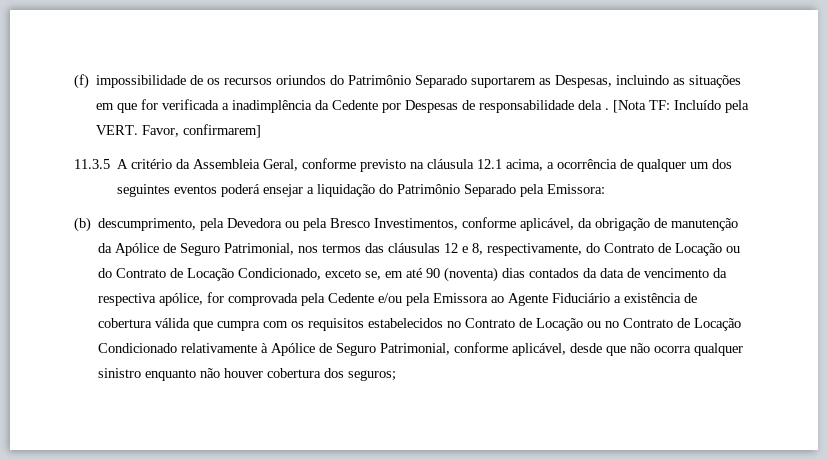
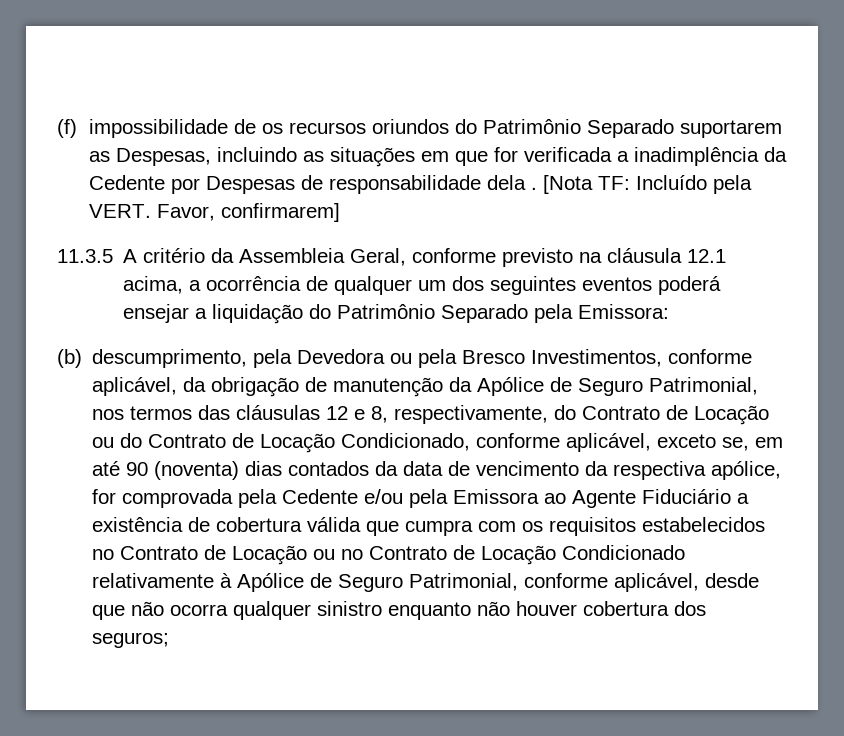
- (b) descumprimento, pela Devedora ou pela Bresco Investimentos, conforme aplicável, da obrigação de manutenção da Apólice de Seguro Patrimonial, nos termos das cláusulas 12 e 8, respectivamente, do Contrato de Locação ou do Contrato de Locação Condicionado, exceto se, em até 90 (noventa) dias contados da data de vencimento da respectiva apólice, for comprovada pela Cedente e/ou pela Emissora ao Agente Fiduciário a existência de cobertura válida que cumpra com os requisitos estabelecidos no Contrato de Locação ou no Contrato de Locação Condicionado relativamente à Apólice de Seguro Patrimonial, conforme aplicável, desde que não ocorra qualquer sinistro enquanto não houver cobertura dos seguros;
+ (b) descumprimento, pela Devedora ou pela Bresco Investimentos, conforme aplicável, da obrigação de manutenção da Apólice de Seguro Patrimonial, nos termos das cláusulas 12 e 8, respectivamente, do Contrato de Locação ou do Contrato de Locação Condicionado, conforme aplicável, exceto se, em até 90 (noventa) dias contados da data de vencimento da respectiva apólice, for comprovada pela Cedente e/ou pela Emissora ao Agente Fiduciário a existência de cobertura válida que cumpra com os requisitos estabelecidos no Contrato de Locação ou no Contrato de Locação Condicionado relativamente à Apólice de Seguro Patrimonial, conforme aplicável, desde que não ocorra qualquer sinistro enquanto não houver cobertura dos seguros;

